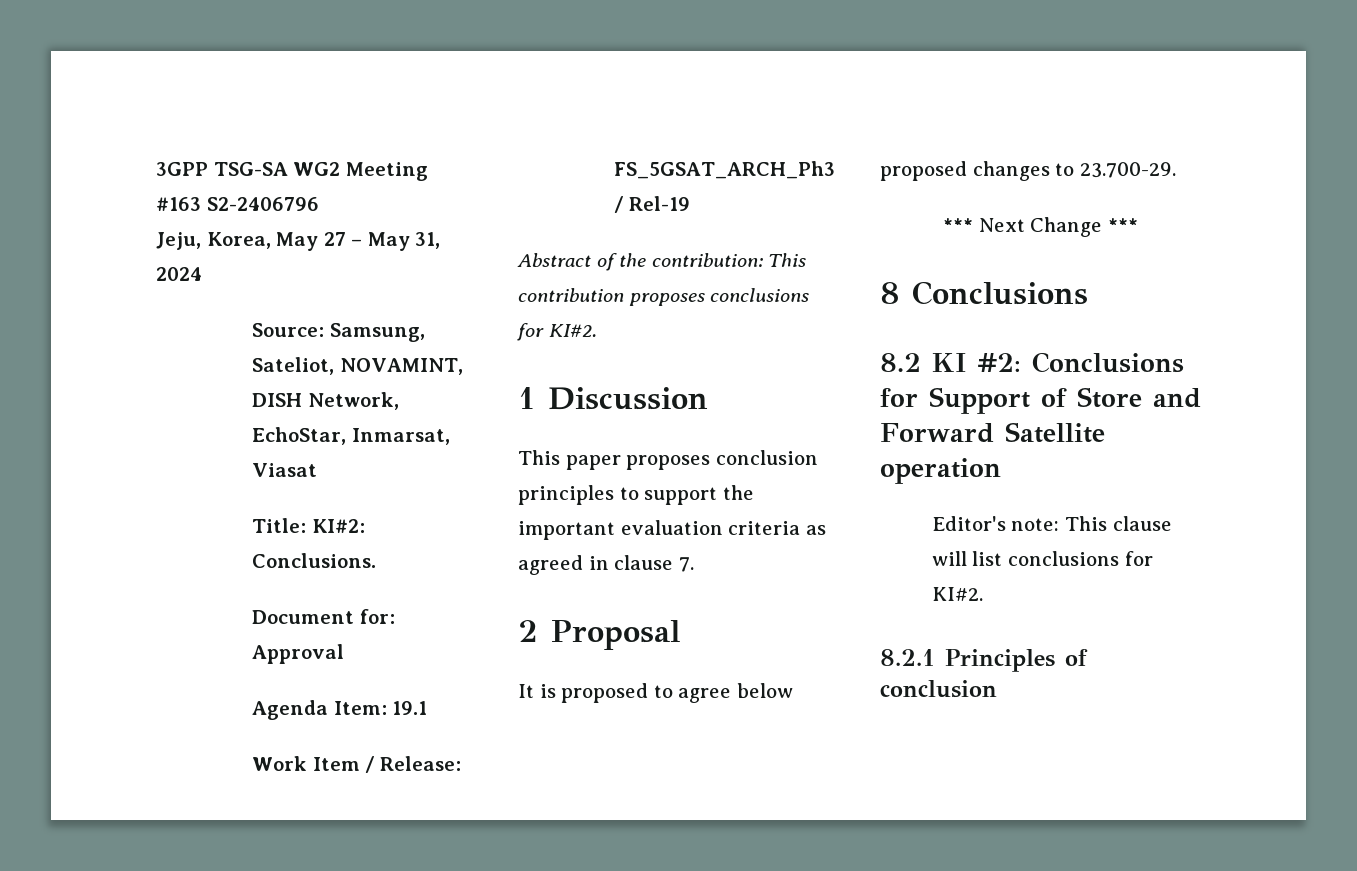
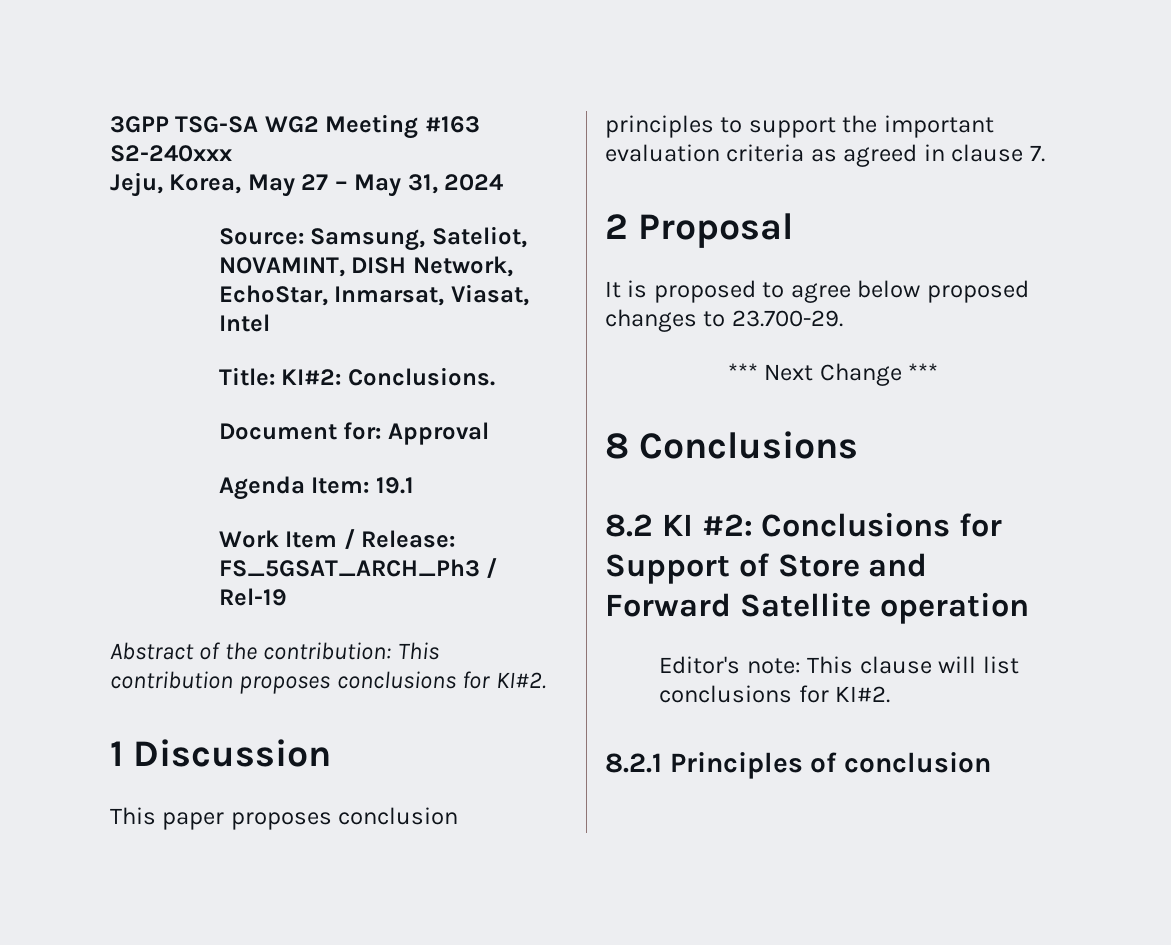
- 3GPP TSG-SA WG2 Meeting #163 S2-2406796
+ 3GPP TSG-SA WG2 Meeting #163 S2-240xxx
- Source: Samsung, Sateliot, NOVAMINT, DISH Network, EchoStar, Inmarsat, Viasat
+ Source: Samsung, Sateliot, NOVAMINT, DISH Network, EchoStar, Inmarsat, Viasat, Intel

